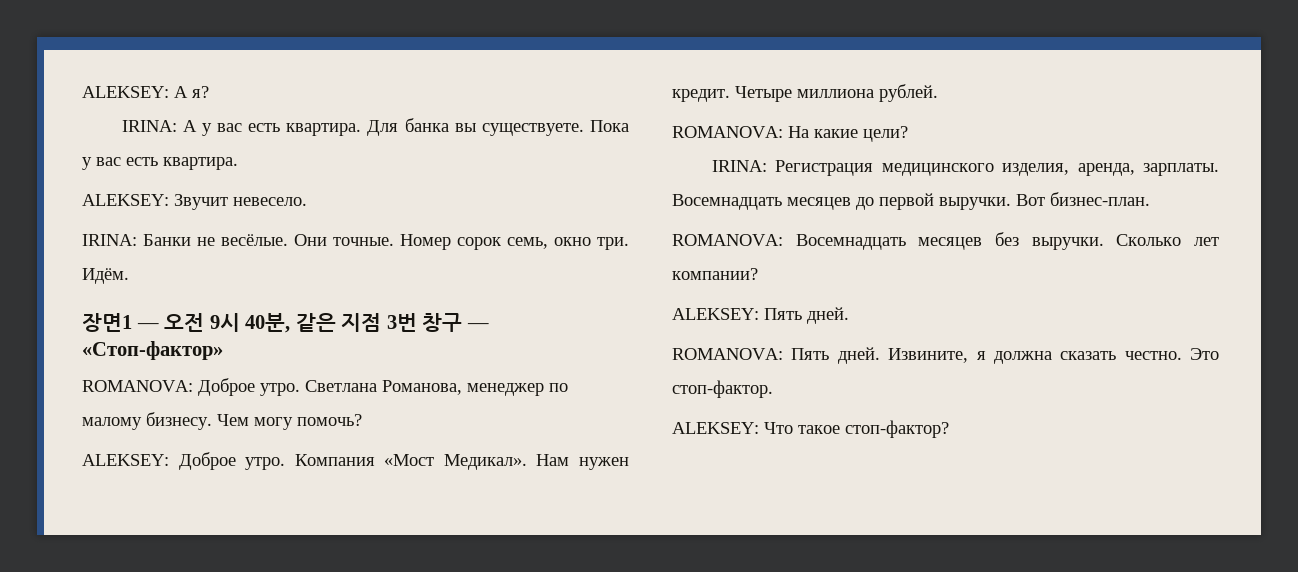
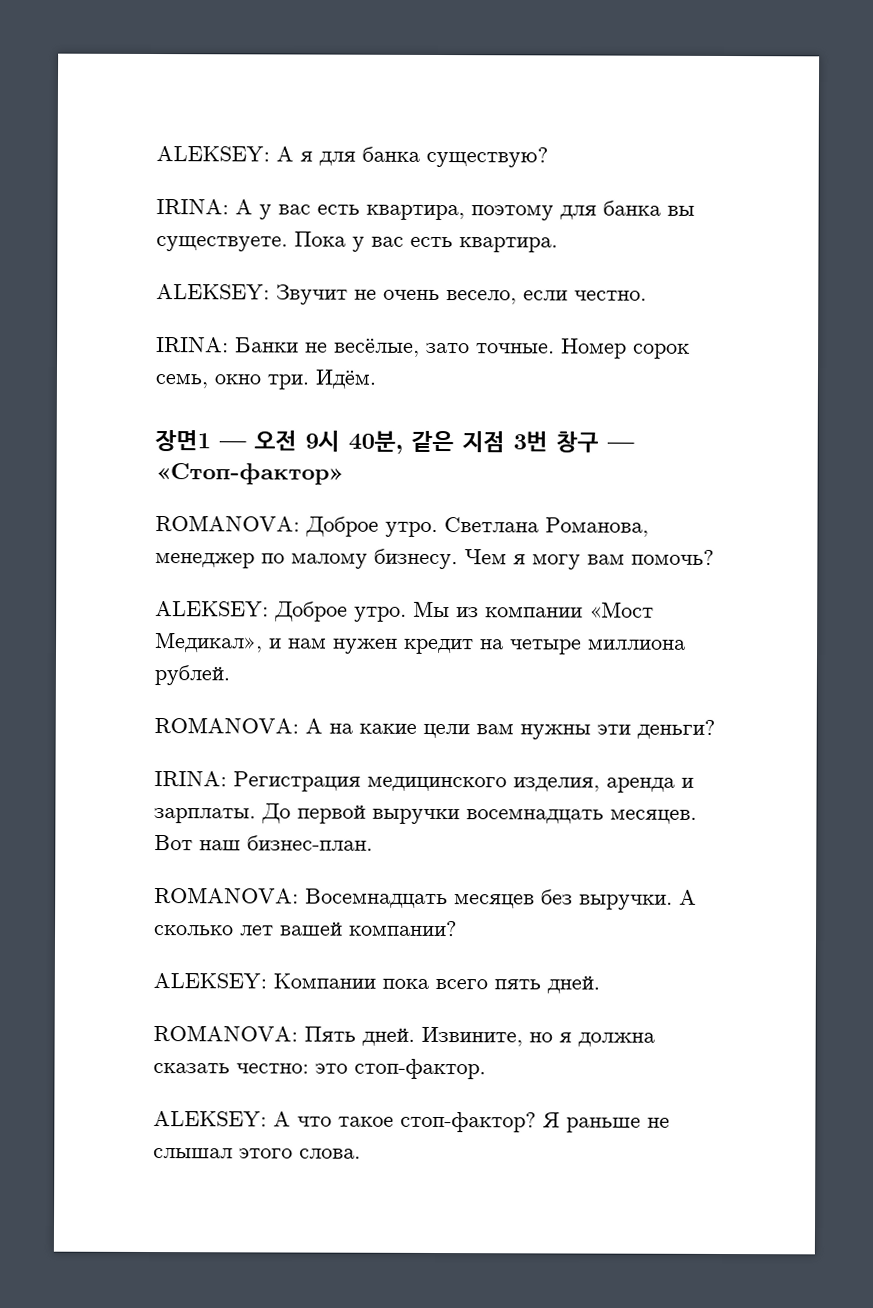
- ALEKSEY: А я?
+ ALEKSEY: А я для банка существую?
- IRINA: А у вас есть квартира. Для банка вы существуете.
+ IRINA: А у вас есть квартира, поэтому для банка вы существуете.
- ALEKSEY: Звучит невесело.
+ ALEKSEY: Звучит не очень весело, если честно.
- IRINA: Банки не весёлые. Они точные.
+ IRINA: Банки не весёлые, зато точные.
- Чем могу помочь?
+ Чем я могу вам помочь?
- Компания «Мост Медикал». Нам нужен кредит. Четыре миллиона рублей.
- ROMANOVA: На какие цели?
- IRINA: Регистрация медицинского изделия, аренда, зарплаты. Восемнадцать месяцев до первой выручки. Вот бизнес-план.
+ Мы из компании «Мост Медикал», и нам нужен кредит на четыре миллиона рублей.
+ ROMANOVA: А на какие цели вам нужны эти деньги?
+ IRINA: Регистрация медицинского изделия, аренда и зарплаты. До первой выручки восемнадцать месяцев. Вот наш бизнес-план.
- Сколько лет компании?
- ALEKSEY: Пять дней.
+ А сколько лет вашей компании?
+ ALEKSEY: Компании пока всего пять дней.
- Извините, я должна сказать честно. Это стоп-фактор.
+ Извините, но я должна сказать честно: это стоп-фактор.
- ALEKSEY: Что такое стоп-фактор?
+ ALEKSEY: А что такое стоп-фактор? Я раньше не слышал этого слова.

